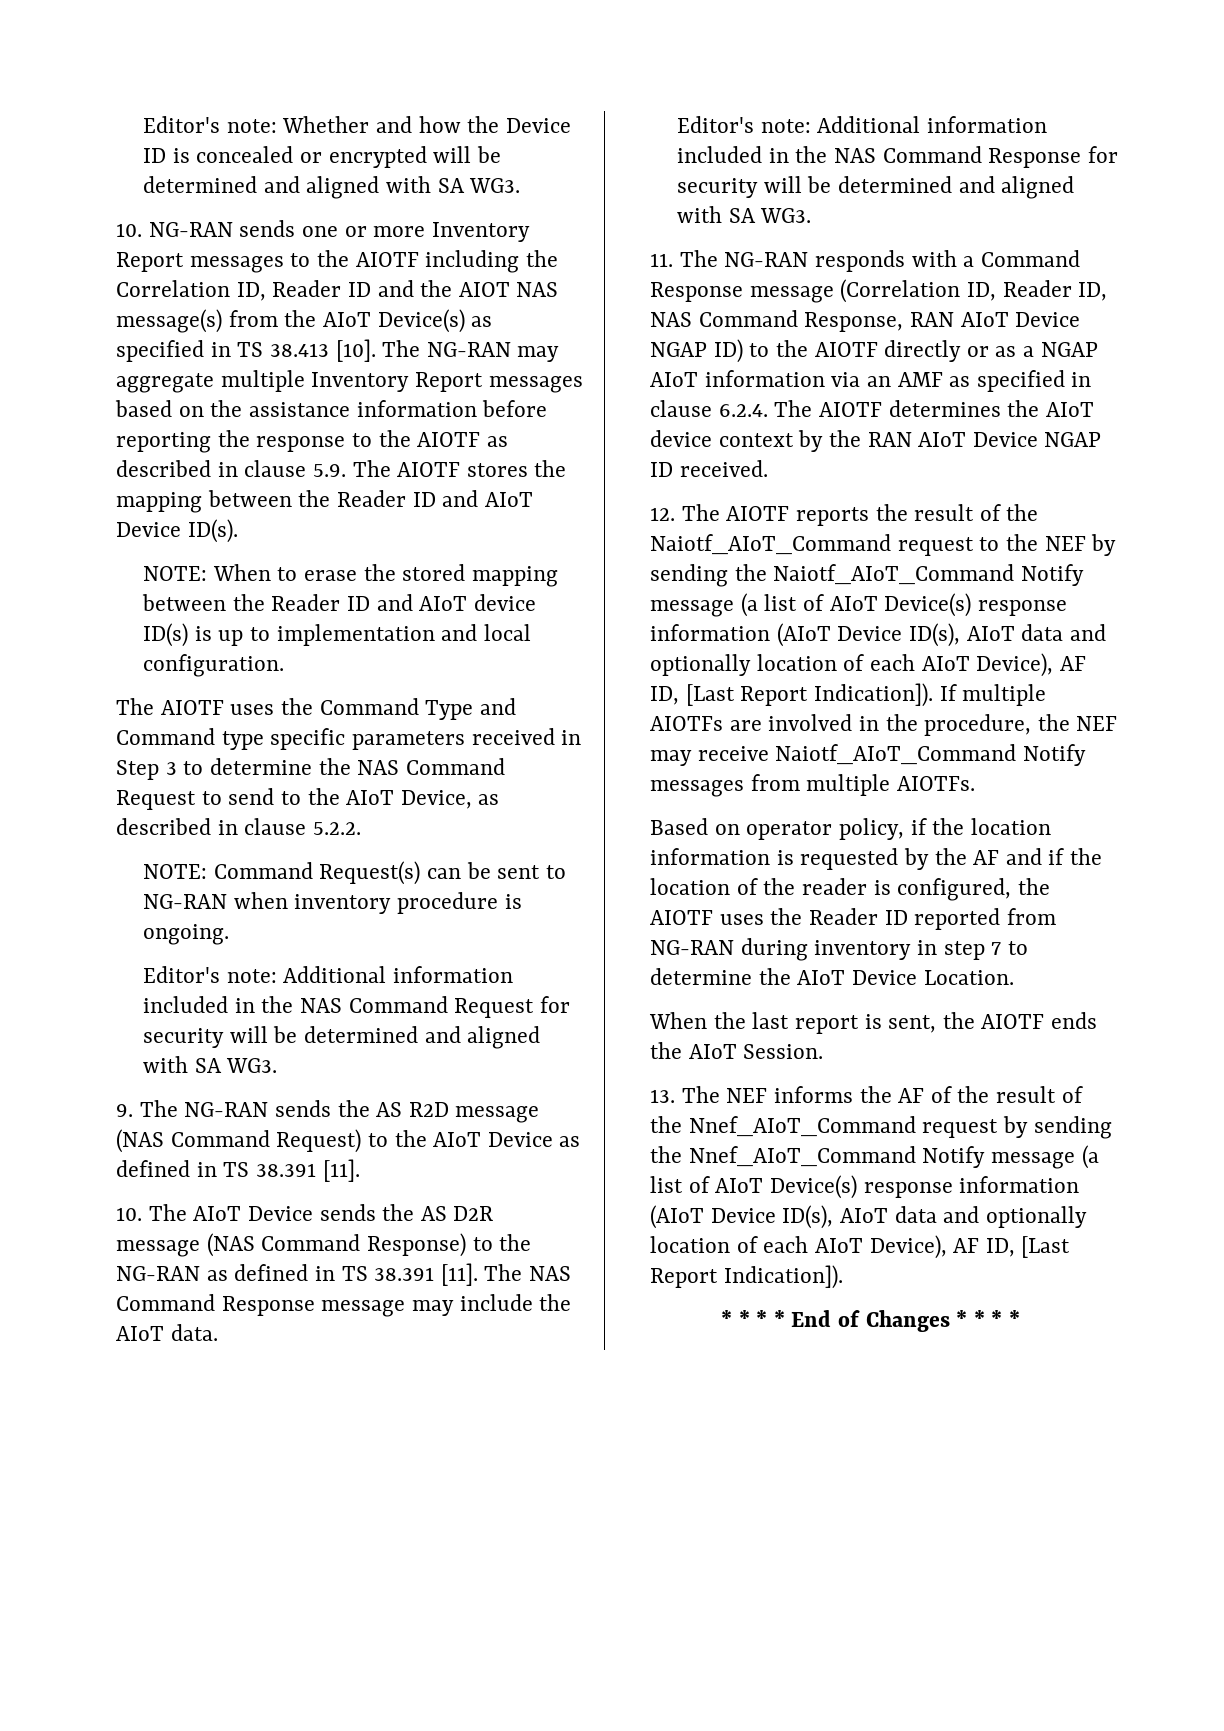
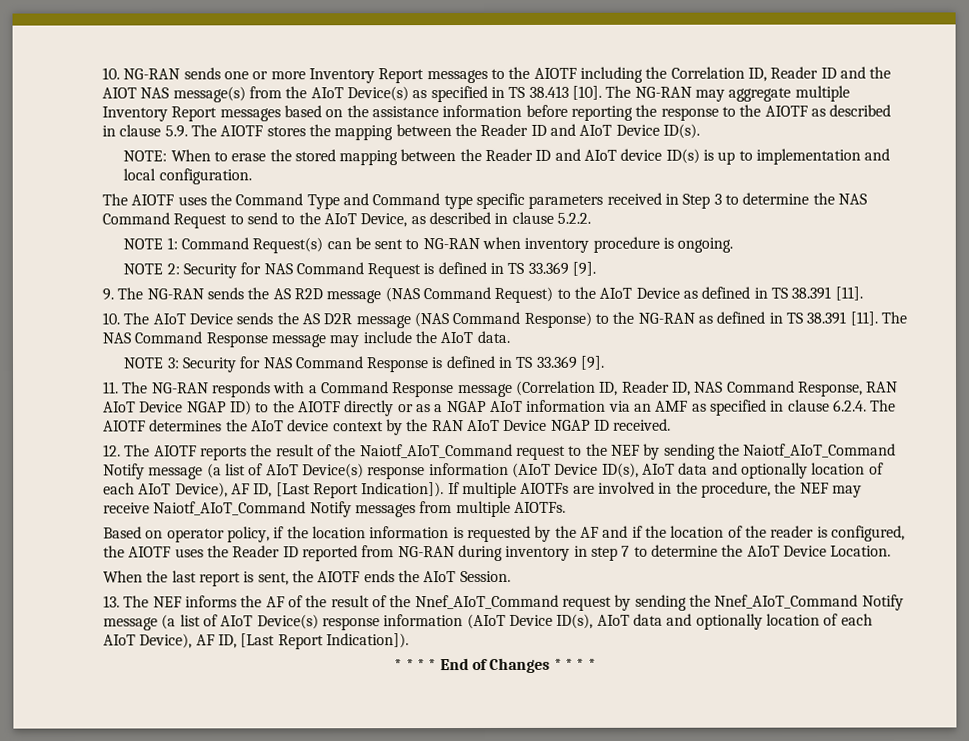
- Editor's note: Whether and how the Device ID is concealed or encrypted will be determined and aligned with SA WG3.
- NOTE: Command Request(s) can be sent to NG-RAN when inventory procedure is ongoing.
+ NOTE 1: Command Request(s) can be sent to NG-RAN when inventory procedure is ongoing.
- Editor's note: Additional information included in the NAS Command Request for security will be determined and aligned with SA WG3.
+ NOTE 2: Security for NAS Command Request is defined in TS 33.369 [9].
- Editor's note: Additional information included in the NAS Command Response for security will be determined and aligned with SA WG3.
+ NOTE 3: Security for NAS Command Response is defined in TS 33.369 [9].

